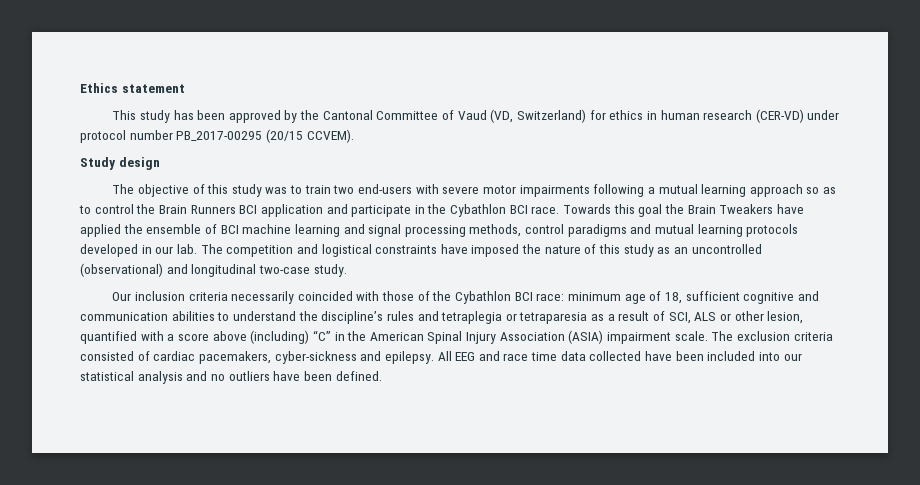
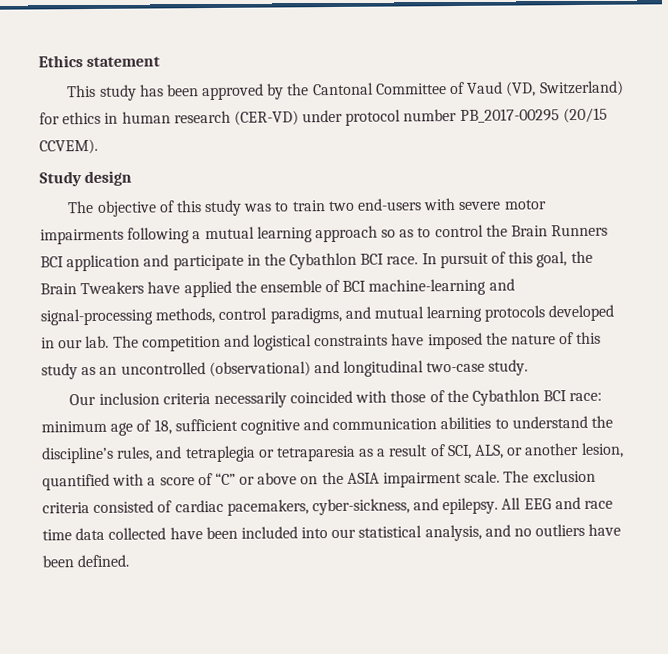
- Towards this goal the Brain Tweakers have applied the ensemble of BCI machine learning and signal processing methods, control paradigms and mutual learning protocols developed in our lab.
+ In pursuit of this goal, the Brain Tweakers have applied the ensemble of BCI machine-learning and signal-processing methods, control paradigms, and mutual learning protocols developed in our lab.
- Our inclusion criteria necessarily coincided with those of the Cybathlon BCI race: minimum age of 18, sufficient cognitive and communication abilities to understand the discipline’s rules and tetraplegia or tetraparesia as a result of SCI, ALS or other lesion, quantified with a score above (including) “C” in the American Spinal Injury Association (ASIA) impairment scale.
+ Our inclusion criteria necessarily coincided with those of the Cybathlon BCI race: minimum age of 18, sufficient cognitive and communication abilities to understand the discipline’s rules, and tetraplegia or tetraparesia as a result of SCI, ALS, or another lesion, quantified with a score of “C” or above on the ASIA impairment scale.
- The exclusion criteria consisted of cardiac pacemakers, cyber-sickness and epilepsy.
+ The exclusion criteria consisted of cardiac pacemakers, cyber-sickness, and epilepsy.
- All EEG and race time data collected have been included into our statistical analysis and no outliers have been defined.
+ All EEG and race time data collected have been included into our statistical analysis, and no outliers have been defined.

